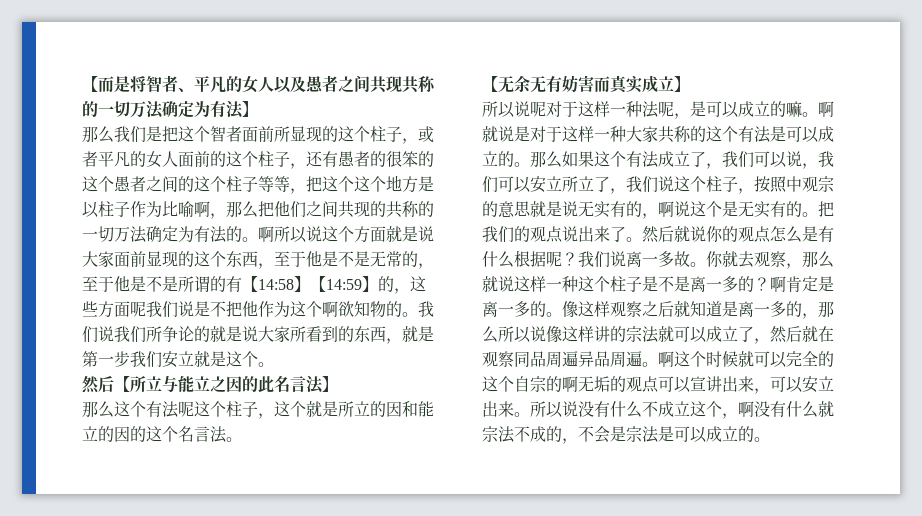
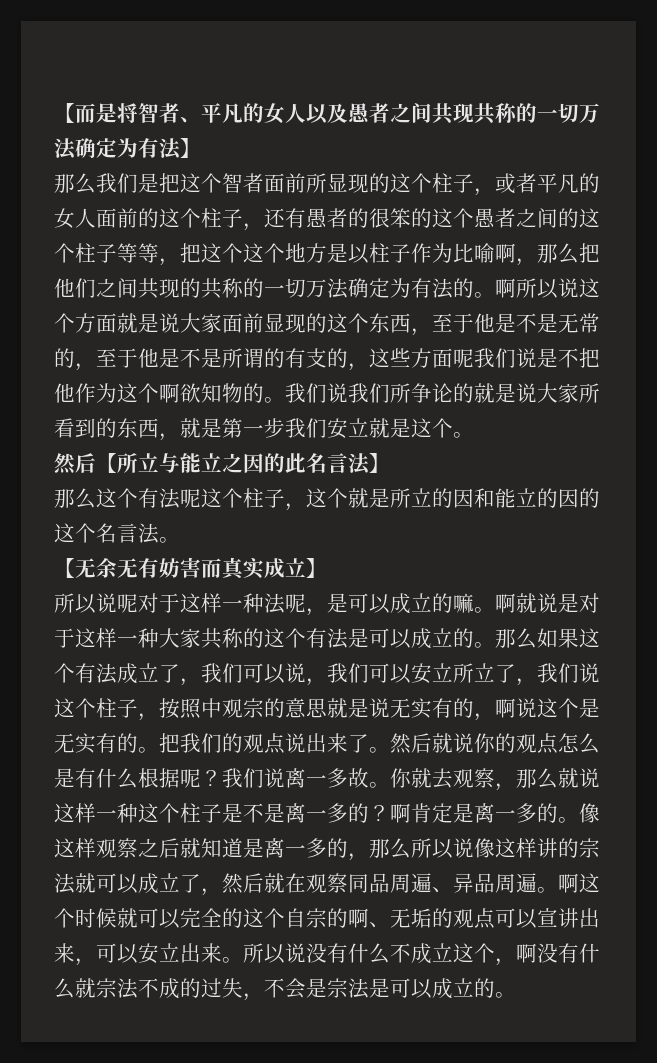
- 啊所以说这个方面就是说大家面前显现的这个东西，至于他是不是无常的，至于他是不是所谓的有【14:58】【14:59】的，这些方面呢我们说是不把他作为这个啊欲知物的。
+ 啊所以说这个方面就是说大家面前显现的这个东西，至于他是不是无常的，至于他是不是所谓的有支的，这些方面呢我们说是不把他作为这个啊欲知物的。
- 像这样观察之后就知道是离一多的，那么所以说像这样讲的宗法就可以成立了，然后就在观察同品周遍异品周遍。
+ 像这样观察之后就知道是离一多的，那么所以说像这样讲的宗法就可以成立了，然后就在观察同品周遍、异品周遍。
- 啊这个时候就可以完全的这个自宗的啊无垢的观点可以宣讲出来，可以安立出来。
+ 啊这个时候就可以完全的这个自宗的啊、无垢的观点可以宣讲出来，可以安立出来。
- 所以说没有什么不成立这个，啊没有什么就宗法不成的，不会是宗法是可以成立的。
+ 所以说没有什么不成立这个，啊没有什么就宗法不成的过失，不会是宗法是可以成立的。

